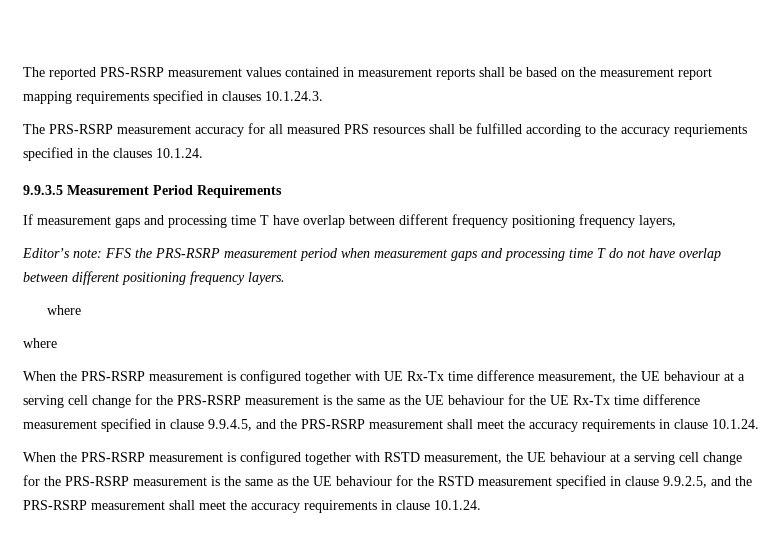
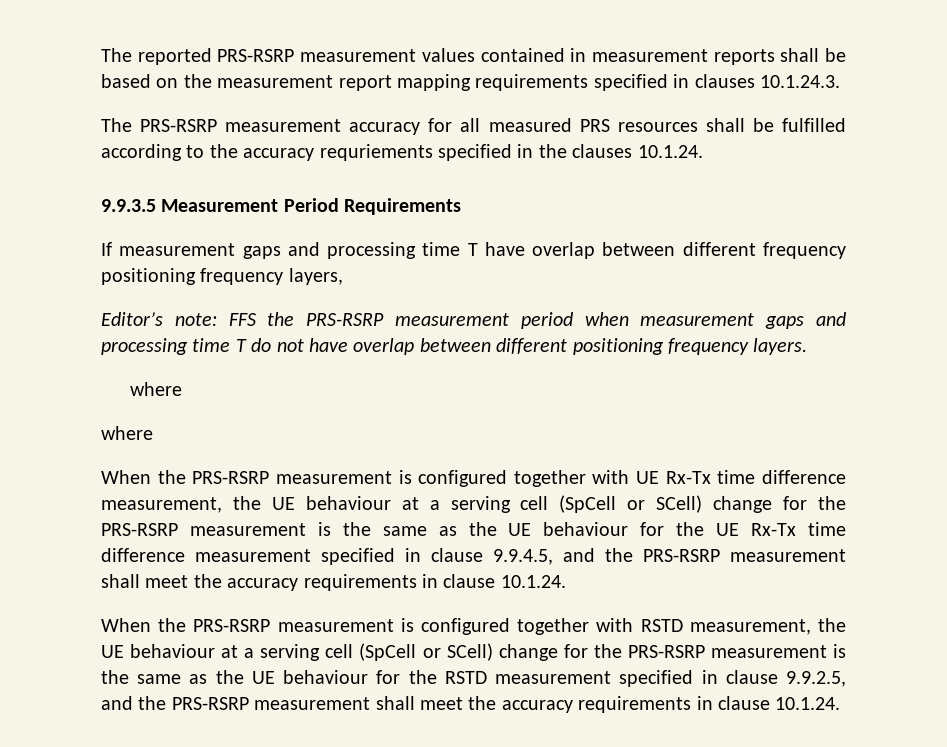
- When the PRS-RSRP measurement is configured together with UE Rx-Tx time difference measurement, the UE behaviour at a serving cell change for the PRS-RSRP measurement is the same as the UE behaviour for the UE Rx-Tx time difference measurement specified in clause 9.9.4.5, and the PRS-RSRP measurement shall meet the accuracy requirements in clause 10.1.24.
+ When the PRS-RSRP measurement is configured together with UE Rx-Tx time difference measurement, the UE behaviour at a serving cell (SpCell or SCell) change for the PRS-RSRP measurement is the same as the UE behaviour for the UE Rx-Tx time difference measurement specified in clause 9.9.4.5, and the PRS-RSRP measurement shall meet the accuracy requirements in clause 10.1.24.
- When the PRS-RSRP measurement is configured together with RSTD measurement, the UE behaviour at a serving cell change for the PRS-RSRP measurement is the same as the UE behaviour for the RSTD measurement specified in clause 9.9.2.5, and the PRS-RSRP measurement shall meet the accuracy requirements in clause 10.1.24.
+ When the PRS-RSRP measurement is configured together with RSTD measurement, the UE behaviour at a serving cell (SpCell or SCell) change for the PRS-RSRP measurement is the same as the UE behaviour for the RSTD measurement specified in clause 9.9.2.5, and the PRS-RSRP measurement shall meet the accuracy requirements in clause 10.1.24.

